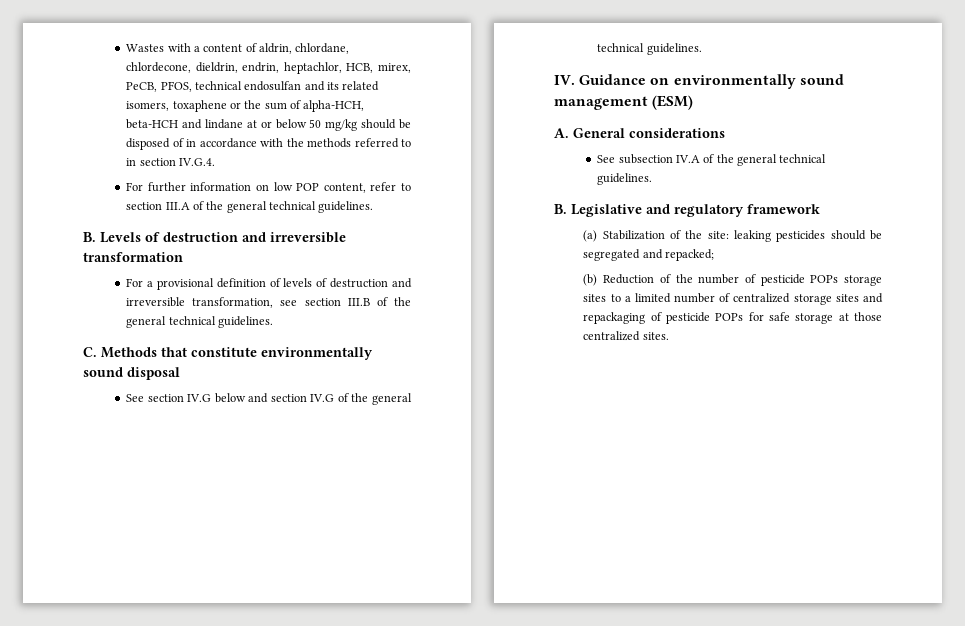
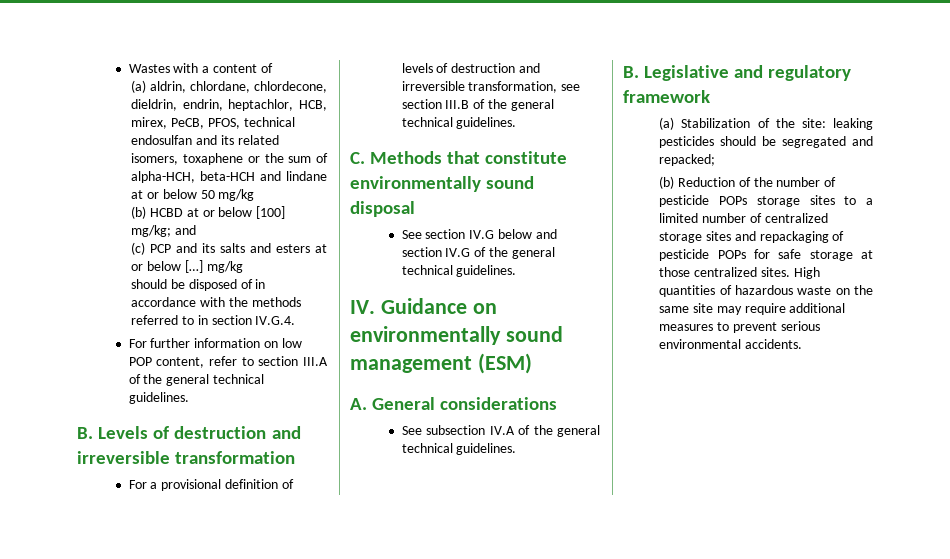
- Wastes with a content of aldrin, chlordane, chlordecone, dieldrin, endrin, heptachlor, HCB, mirex, PeCB, PFOS, technical endosulfan and its related isomers, toxaphene or the sum of alpha-HCH, beta-HCH and lindane at or below 50 mg/kg should be disposed of in accordance with the methods referred to in section IV.G.4.
+ Wastes with a content of
+ (a) aldrin, chlordane, chlordecone, dieldrin, endrin, heptachlor, HCB, mirex, PeCB, PFOS, technical endosulfan and its related isomers, toxaphene or the sum of alpha-HCH, beta-HCH and lindane at or below 50 mg/kg
+ (b) HCBD at or below [100] mg/kg; and
+ (c) PCP and its salts and esters at or below […] mg/kg
+ should be disposed of in accordance with the methods referred to in section IV.G.4.
+ High quantities of hazardous waste on the same site may require additional measures to prevent serious environmental accidents.

